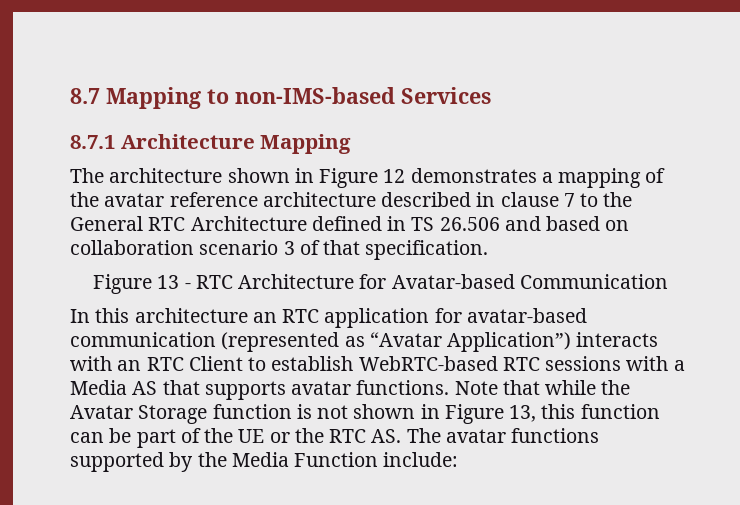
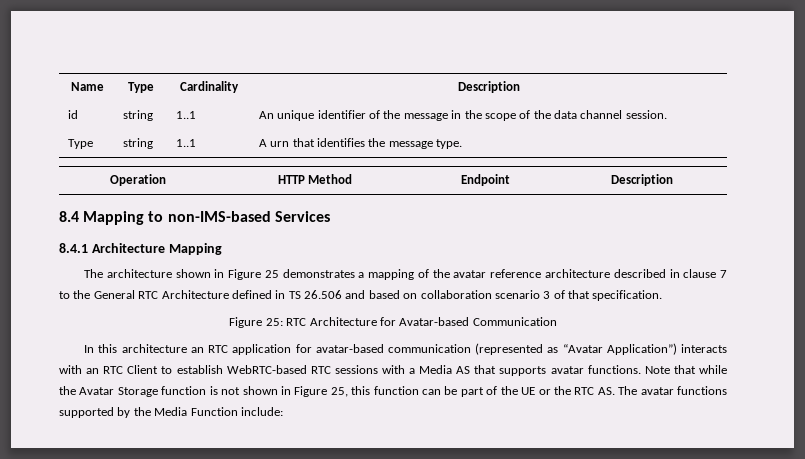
- 8.7 Mapping to non-IMS-based Services
+ Name | Type | Cardinality | Description
+ id | string | 1..1 | An unique identifier of the message in the scope of the data channel session.
+ Type | string | 1..1 | A urn that identifies the message type.
+ Operation | HTTP Method | Endpoint | Description
+ 8.4 Mapping to non-IMS-based Services
- 8.7.1 Architecture Mapping
+ 8.4.1 Architecture Mapping
- The architecture shown in Figure 12 demonstrates a mapping of the avatar reference architecture described in clause 7 to the General RTC Architecture defined in TS 26.506 and based on collaboration scenario 3 of that specification.
+ The architecture shown in Figure 25 demonstrates a mapping of the avatar reference architecture described in clause 7 to the General RTC Architecture defined in TS 26.506 and based on collaboration scenario 3 of that specification.
- Figure 13 - RTC Architecture for Avatar-based Communication
+ Figure 25: RTC Architecture for Avatar-based Communication
- Note that while the Avatar Storage function is not shown in Figure 13, this function can be part of the UE or the RTC AS. The avatar functions supported by the Media Function include:
+ Note that while the Avatar Storage function is not shown in Figure 25, this function can be part of the UE or the RTC AS. The avatar functions supported by the Media Function include:

